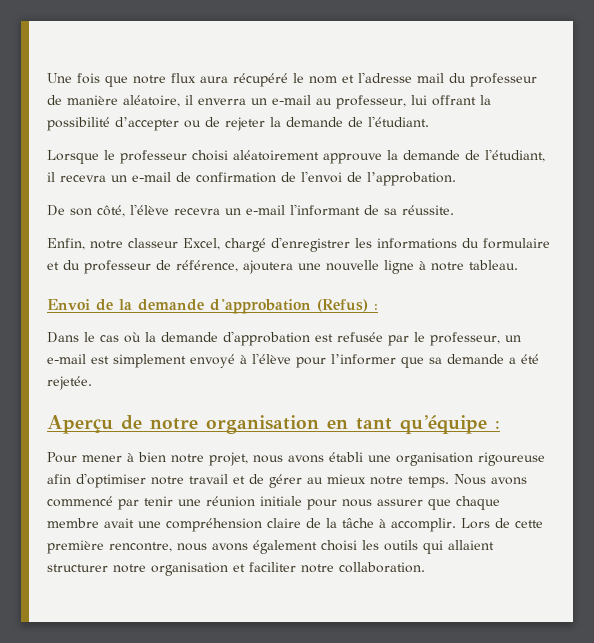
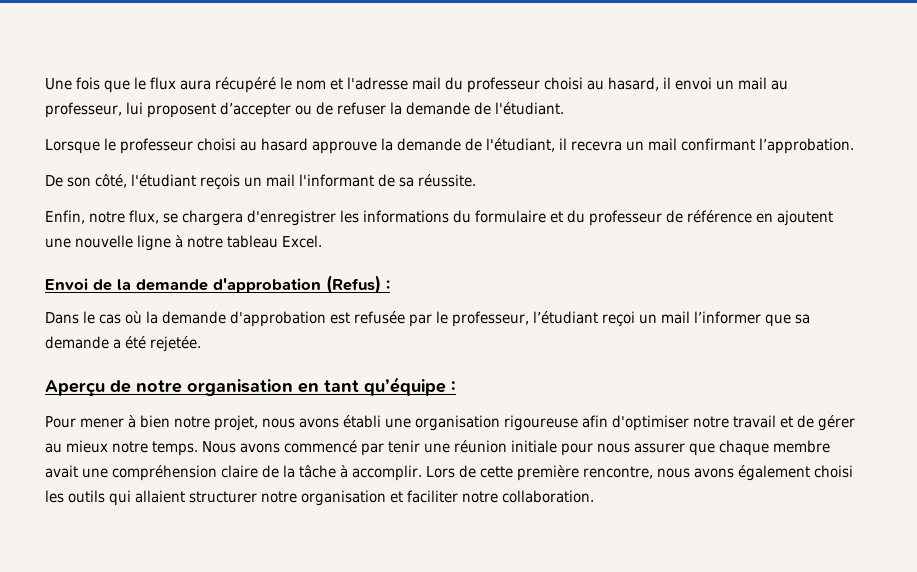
- Une fois que notre flux aura récupéré le nom et l'adresse mail du professeur de manière aléatoire, il enverra un e-mail au professeur, lui offrant la possibilité d’accepter ou de rejeter la demande de l'étudiant.
+ Une fois que le flux aura récupéré le nom et l'adresse mail du professeur choisi au hasard, il envoi un mail au professeur, lui proposent d’accepter ou de refuser la demande de l'étudiant.
- Lorsque le professeur choisi aléatoirement approuve la demande de l'étudiant, il recevra un e-mail de confirmation de l'envoi de l’approbation.
+ Lorsque le professeur choisi au hasard approuve la demande de l'étudiant, il recevra un mail confirmant l’approbation.
- De son côté, l'élève recevra un e-mail l'informant de sa réussite.
+ De son côté, l'étudiant reçois un mail l'informant de sa réussite.
- Enfin, notre classeur Excel, chargé d'enregistrer les informations du formulaire et du professeur de référence, ajoutera une nouvelle ligne à notre tableau.
+ Enfin, notre flux, se chargera d'enregistrer les informations du formulaire et du professeur de référence en ajoutent une nouvelle ligne à notre tableau Excel.
- Dans le cas où la demande d'approbation est refusée par le professeur, un e-mail est simplement envoyé à l'élève pour l’informer que sa demande a été rejetée.
+ Dans le cas où la demande d'approbation est refusée par le professeur, l’étudiant reçoi un mail l’informer que sa demande a été rejetée.

